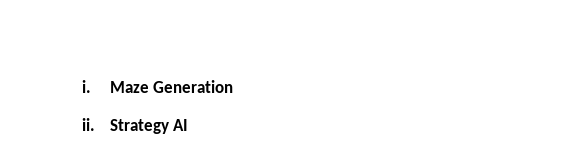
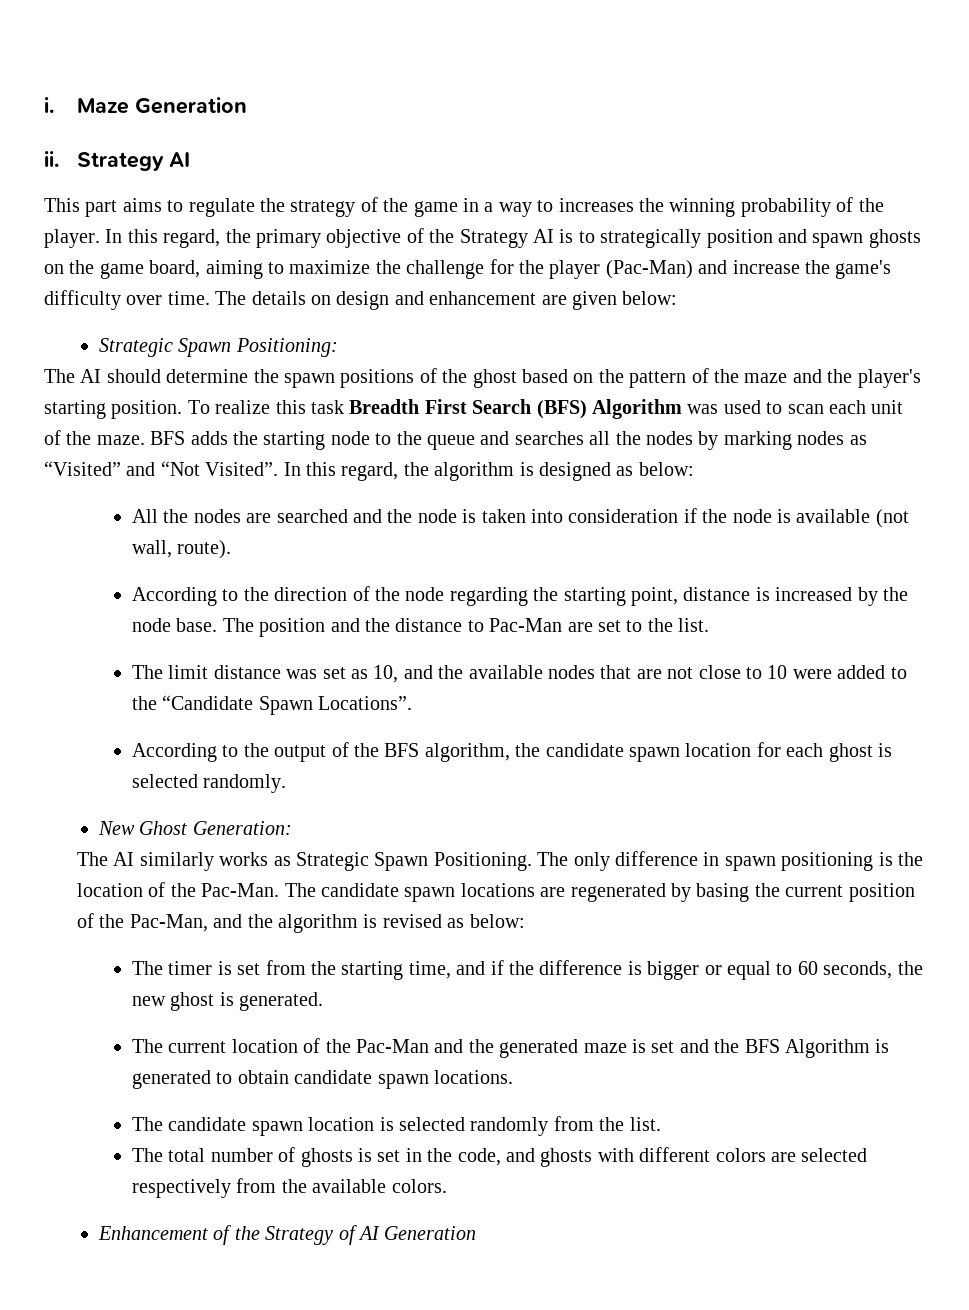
+ This part aims to regulate the strategy of the game in a way to increases the winning probability of the player. In this regard, the primary objective of the Strategy AI is to strategically position and spawn ghosts on the game board, aiming to maximize the challenge for the player (Pac-Man) and increase the game's difficulty over time. The details on design and enhancement are given below:
+ Strategic Spawn Positioning:
+ The AI should determine the spawn positions of the ghost based on the pattern of the maze and the player's starting position. To realize this task Breadth First Search (BFS) Algorithm was used to scan each unit of the maze. BFS adds the starting node to the queue and searches all the nodes by marking nodes as “Visited” and “Not Visited”. In this regard, the algorithm is designed as below:
+ All the nodes are searched and the node is taken into consideration if the node is available (not wall, route).
+ According to the direction of the node regarding the starting point, distance is increased by the node base. The position and the distance to Pac-Man are set to the list.
+ The limit distance was set as 10, and the available nodes that are not close to 10 were added to the “Candidate Spawn Locations”.
+ According to the output of the BFS algorithm, the candidate spawn location for each ghost is selected randomly.
+ New Ghost Generation:
+ The AI similarly works as Strategic Spawn Positioning. The only difference in spawn positioning is the location of the Pac-Man. The candidate spawn locations are regenerated by basing the current position of the Pac-Man, and the algorithm is revised as below:
+ The timer is set from the starting time, and if the difference is bigger or equal to 60 seconds, the new ghost is generated.
+ The current location of the Pac-Man and the generated maze is set and the BFS Algorithm is generated to obtain candidate spawn locations.
+ The candidate spawn location is selected randomly from the list.
+ The total number of ghosts is set in the code, and ghosts with different colors are selected respectively from the available colors.
+ Enhancement of the Strategy of AI Generation

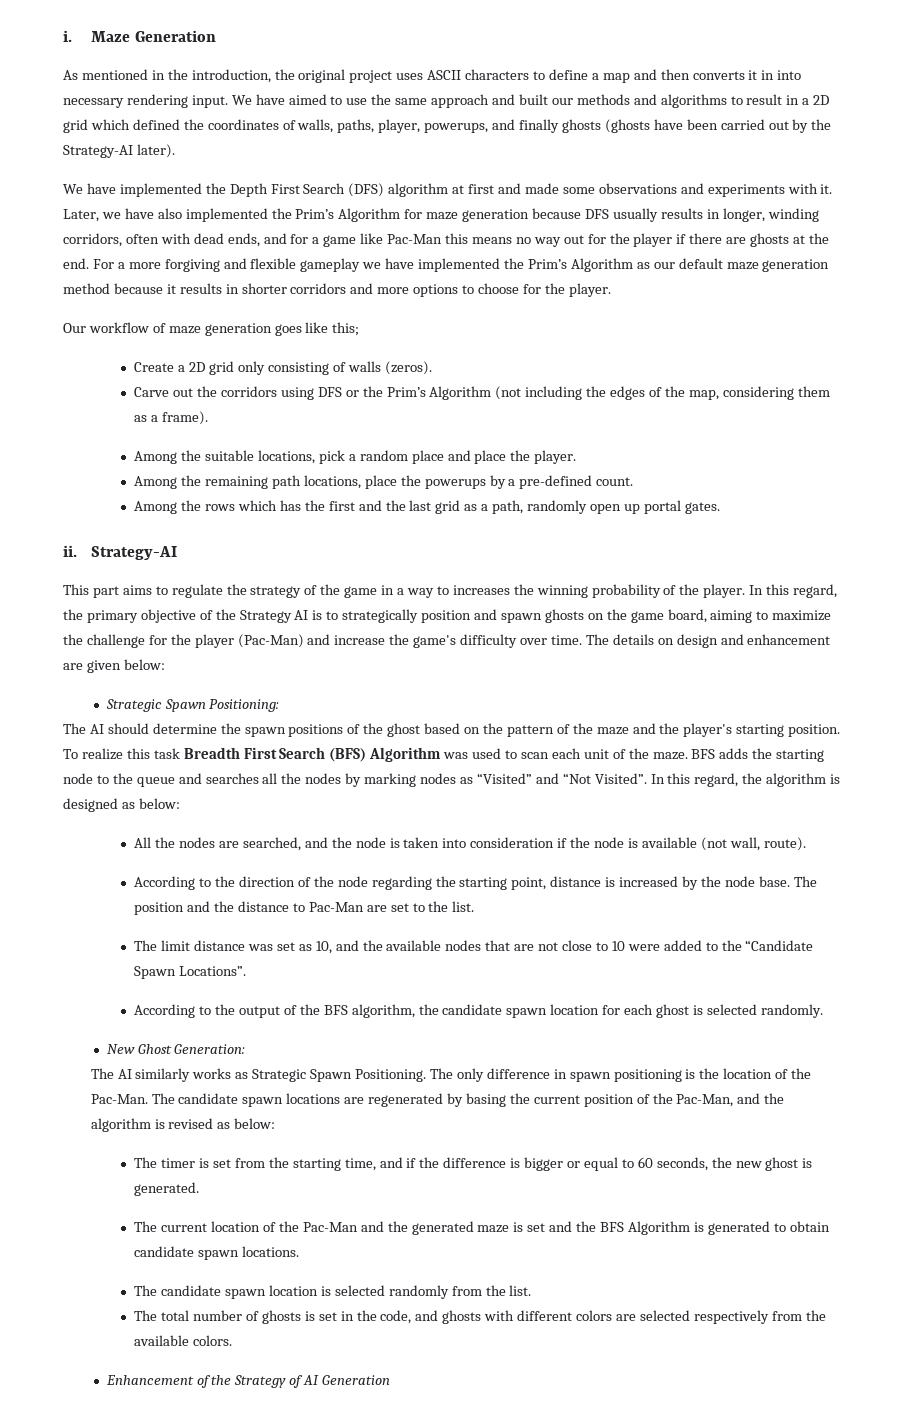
+ As mentioned in the introduction, the original project uses ASCII characters to define a map and then converts it in into necessary rendering input. We have aimed to use the same approach and built our methods and algorithms to result in a 2D grid which defined the coordinates of walls, paths, player, powerups, and finally ghosts (ghosts have been carried out by the Strategy-AI later).
+ We have implemented the Depth First Search (DFS) algorithm at first and made some observations and experiments with it. Later, we have also implemented the Prim’s Algorithm for maze generation because DFS usually results in longer, winding corridors, often with dead ends, and for a game like Pac-Man this means no way out for the player if there are ghosts at the end. For a more forgiving and flexible gameplay we have implemented the Prim’s Algorithm as our default maze generation method because it results in shorter corridors and more options to choose for the player.
+ Our workflow of maze generation goes like this;
+ Create a 2D grid only consisting of walls (zeros).
+ Carve out the corridors using DFS or the Prim’s Algorithm (not including the edges of the map, considering them as a frame).
+ Among the suitable locations, pick a random place and place the player.
+ Among the remaining path locations, place the powerups by a pre-defined count.
+ Among the rows which has the first and the last grid as a path, randomly open up portal gates.
- ii. Strategy AI
+ ii. Strategy-AI
- All the nodes are searched and the node is taken into consideration if the node is available (not wall, route).
+ All the nodes are searched, and the node is taken into consideration if the node is available (not wall, route).

